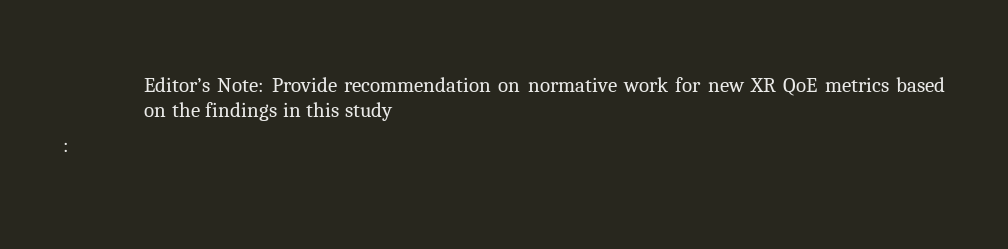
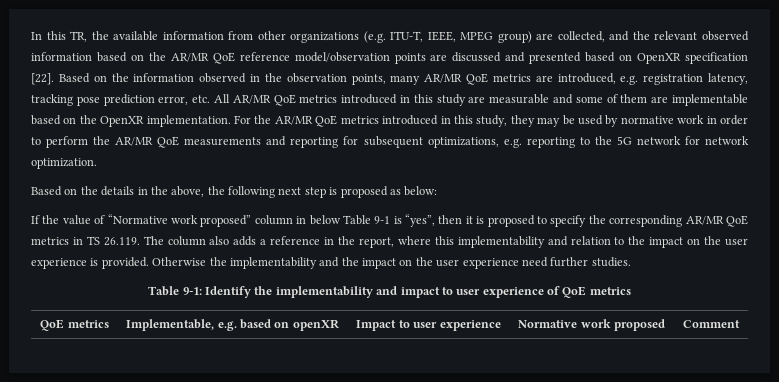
- Editor’s Note: Provide recommendation on normative work for new XR QoE metrics based on the findings in this study
- :
+ In this TR, the available information from other organizations (e.g. ITU-T, IEEE, MPEG group) are collected, and the relevant observed information based on the AR/MR QoE reference model/observation points are discussed and presented based on OpenXR specification [22]. Based on the information observed in the observation points, many AR/MR QoE metrics are introduced, e.g. registration latency, tracking pose prediction error, etc. All AR/MR QoE metrics introduced in this study are measurable and some of them are implementable based on the OpenXR implementation. For the AR/MR QoE metrics introduced in this study, they may be used by normative work in order to perform the AR/MR QoE measurements and reporting for subsequent optimizations, e.g. reporting to the 5G network for network optimization.
+ Based on the details in the above, the following next step is proposed as below:
+ If the value of “Normative work proposed” column in below Table 9-1 is “yes”, then it is proposed to specify the corresponding AR/MR QoE metrics in TS 26.119. The column also adds a reference in the report, where this implementability and relation to the impact on the user experience is provided. Otherwise the implementability and the impact on the user experience need further studies.
+ Table 9-1: Identify the implementability and impact to user experience of QoE metrics
+ QoE metrics | Implementable, e.g. based on openXR | Impact to user experience | Normative work proposed | Comment

